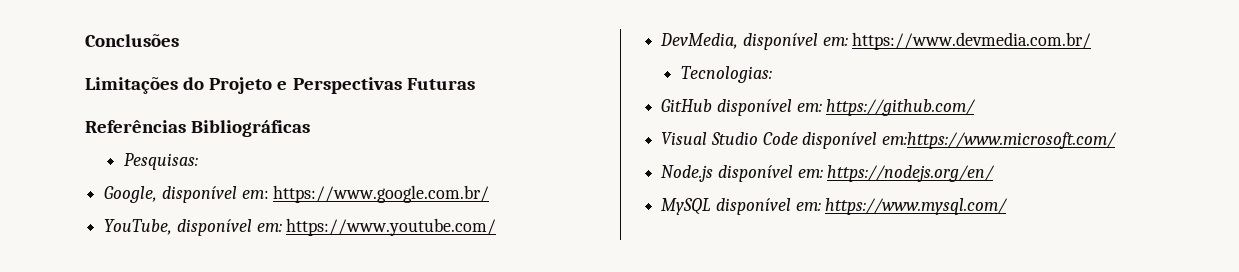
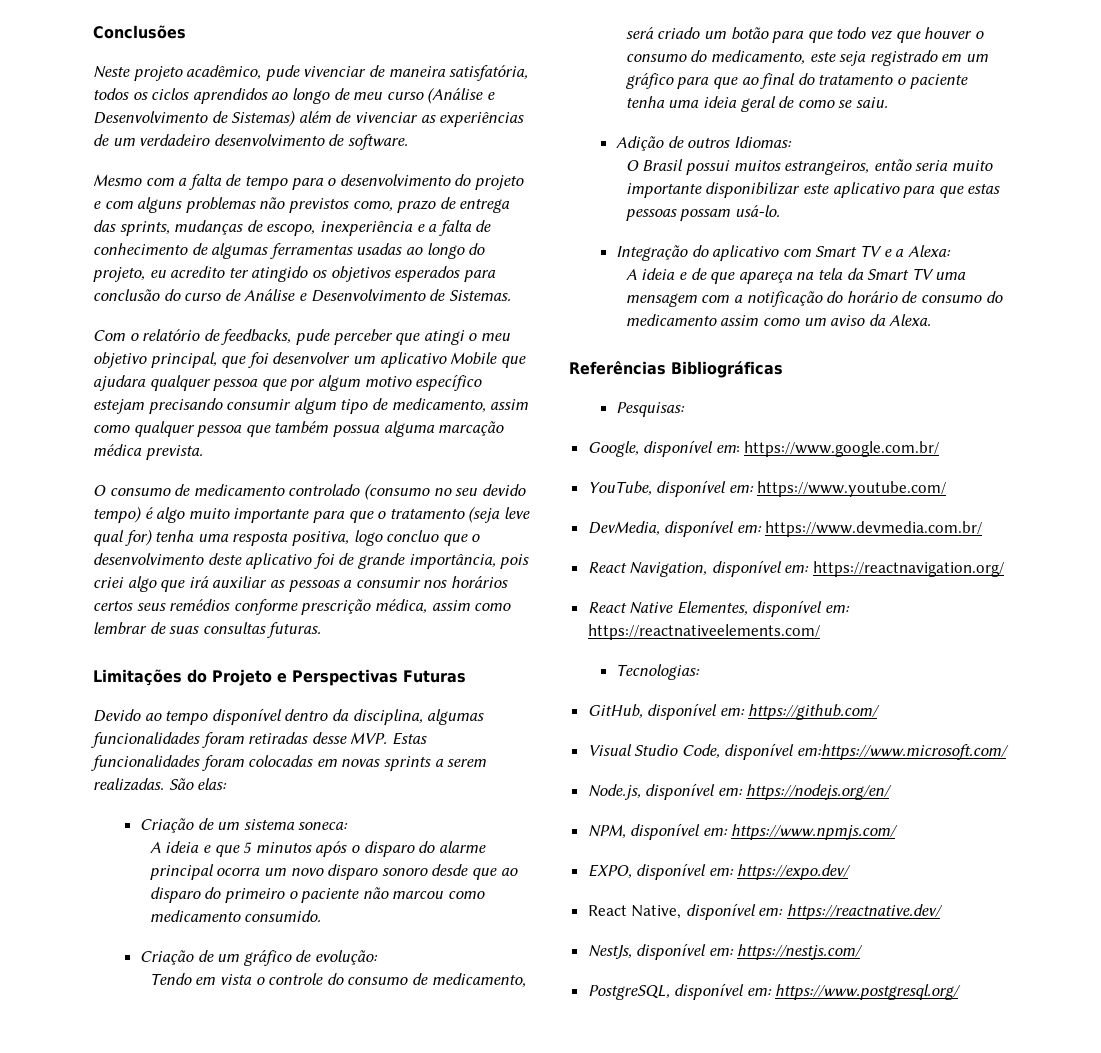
+ Neste projeto acadêmico, pude vivenciar de maneira satisfatória, todos os ciclos aprendidos ao longo de meu curso (Análise e Desenvolvimento de Sistemas) além de vivenciar as experiências de um verdadeiro desenvolvimento de software.
+ Mesmo com a falta de tempo para o desenvolvimento do projeto e com alguns problemas não previstos como, prazo de entrega das sprints, mudanças de escopo, inexperiência e a falta de conhecimento de algumas ferramentas usadas ao longo do projeto, eu acredito ter atingido os objetivos esperados para conclusão do curso de Análise e Desenvolvimento de Sistemas.
+ Com o relatório de feedbacks, pude perceber que atingi o meu objetivo principal, que foi desenvolver um aplicativo Mobile que ajudara qualquer pessoa que por algum motivo específico estejam precisando consumir algum tipo de medicamento, assim como qualquer pessoa que também possua alguma marcação médica prevista.
+ O consumo de medicamento controlado (consumo no seu devido tempo) é algo muito importante para que o tratamento (seja leve qual for) tenha uma resposta positiva, logo concluo que o desenvolvimento deste aplicativo foi de grande importância, pois criei algo que irá auxiliar as pessoas a consumir nos horários certos seus remédios conforme prescrição médica, assim como lembrar de suas consultas futuras.
+ Devido ao tempo disponível dentro da disciplina, algumas funcionalidades foram retiradas desse MVP. Estas funcionalidades foram colocadas em novas sprints a serem realizadas. São elas:
+ Criação de um sistema soneca:
+ A ideia e que 5 minutos após o disparo do alarme principal ocorra um novo disparo sonoro desde que ao disparo do primeiro o paciente não marcou como medicamento consumido.
+ Criação de um gráfico de evolução:
+ Tendo em vista o controle do consumo de medicamento, será criado um botão para que todo vez que houver o consumo do medicamento, este seja registrado em um gráfico para que ao final do tratamento o paciente tenha uma ideia geral de como se saiu.
+ Adição de outros Idiomas:
+ O Brasil possui muitos estrangeiros, então seria muito importante disponibilizar este aplicativo para que estas pessoas possam usá-lo.
+ Integração do aplicativo com Smart TV e a Alexa:
+ A ideia e de que apareça na tela da Smart TV uma mensagem com a notificação do horário de consumo do medicamento assim como um aviso da Alexa.
+ React Navigation, disponível em: https://reactnavigation.org/
+ React Native Elementes, disponível em: https://reactnativeelements.com/
- GitHub disponível em: https://github.com/
+ GitHub, disponível em: https://github.com/
- Visual Studio Code disponível em:https://www.microsoft.com/
+ Visual Studio Code, disponível em:https://www.microsoft.com/
- Node.js disponível em: https://nodejs.org/en/
+ Node.js, disponível em: https://nodejs.org/en/
- MySQL disponível em: https://www.mysql.com/
+ NPM, disponível em: https://www.npmjs.com/
+ EXPO, disponível em: https://expo.dev/
+ React Native, disponível em: https://reactnative.dev/
+ NestJs, disponível em: https://nestjs.com/
+ PostgreSQL, disponível em: https://www.postgresql.org/

